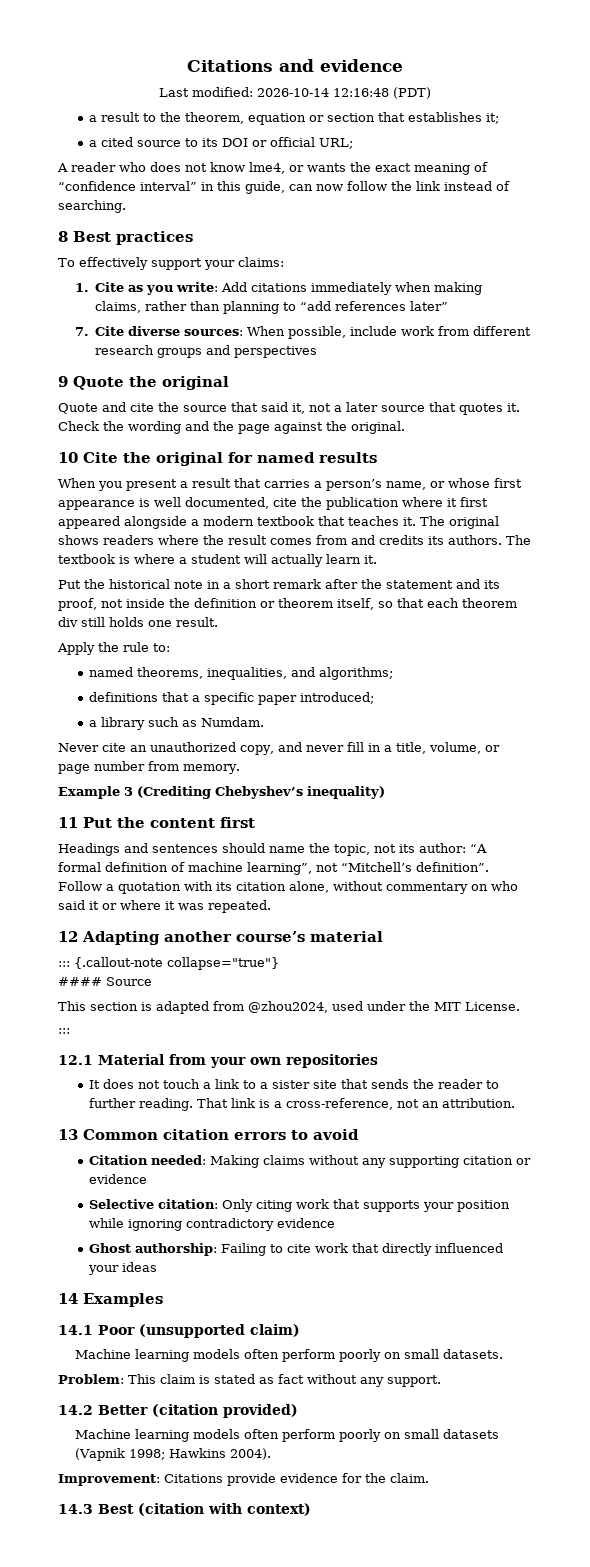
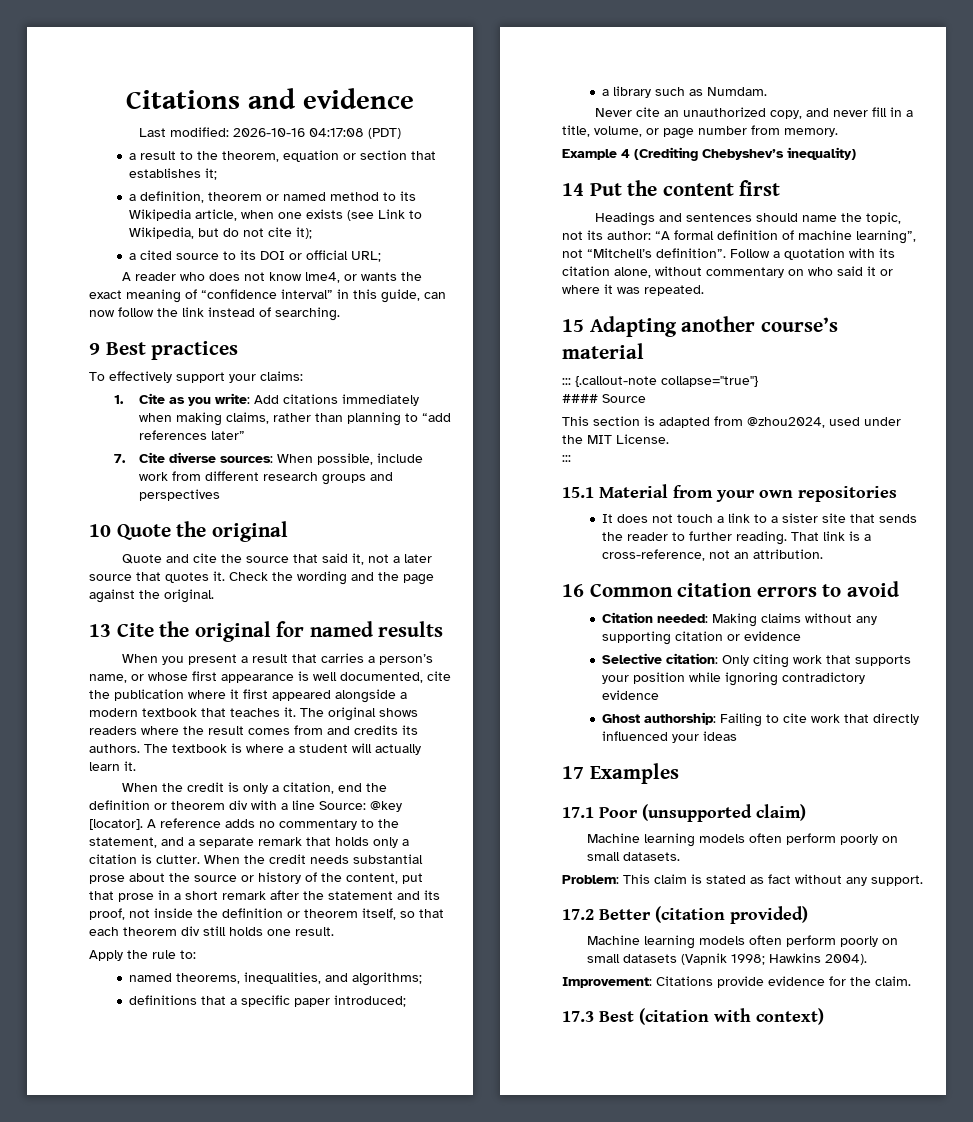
- Last modified: 2026-10-14 12:16:48 (PDT)
+ Last modified: 2026-10-16 04:17:08 (PDT)
+ a definition, theorem or named method to its Wikipedia article, when one exists (see Link to Wikipedia, but do not cite it);
- 8 Best practices
+ 9 Best practices
- 9 Quote the original
+ 10 Quote the original
- 10 Cite the original for named results
+ 13 Cite the original for named results
- Put the historical note in a short remark after the statement and its proof, not inside the definition or theorem itself, so that each theorem div still holds one result.
+ When the credit is only a citation, end the definition or theorem div with a line Source: @key [locator]. A reference adds no commentary to the statement, and a separate remark that holds only a citation is clutter. When the credit needs substantial prose about the source or history of the content, put that prose in a short remark after the statement and its proof, not inside the definition or theorem itself, so that each theorem div still holds one result.
- Example 3 (Crediting Chebyshev’s inequality)
+ Example 4 (Crediting Chebyshev’s inequality)
- 11 Put the content first
+ 14 Put the content first
- 12 Adapting another course’s material
+ 15 Adapting another course’s material
- 12.1 Material from your own repositories
+ 15.1 Material from your own repositories
- 13 Common citation errors to avoid
+ 16 Common citation errors to avoid
- 14 Examples
+ 17 Examples
- 14.1 Poor (unsupported claim)
+ 17.1 Poor (unsupported claim)
- 14.2 Better (citation provided)
+ 17.2 Better (citation provided)
- 14.3 Best (citation with context)
+ 17.3 Best (citation with context)

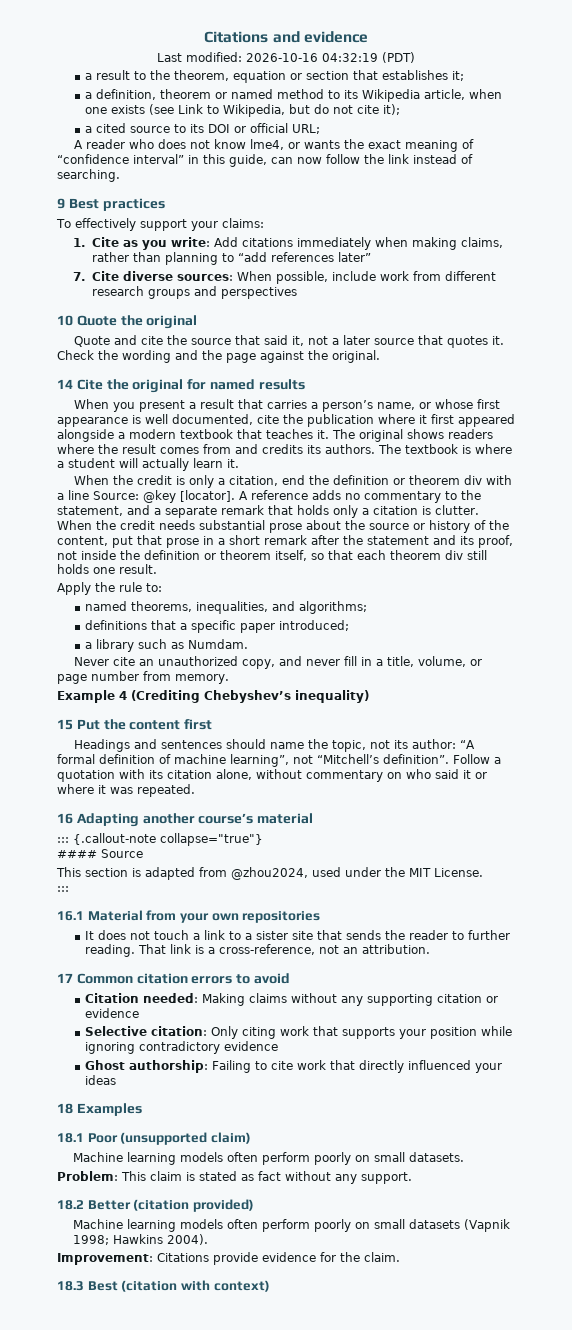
- Last modified: 2026-10-16 04:17:08 (PDT)
+ Last modified: 2026-10-16 04:32:19 (PDT)
- 13 Cite the original for named results
+ 14 Cite the original for named results
- 14 Put the content first
+ 15 Put the content first
- 15 Adapting another course’s material
+ 16 Adapting another course’s material
- 15.1 Material from your own repositories
+ 16.1 Material from your own repositories
- 16 Common citation errors to avoid
+ 17 Common citation errors to avoid
- 17 Examples
+ 18 Examples
- 17.1 Poor (unsupported claim)
+ 18.1 Poor (unsupported claim)
- 17.2 Better (citation provided)
+ 18.2 Better (citation provided)
- 17.3 Best (citation with context)
+ 18.3 Best (citation with context)

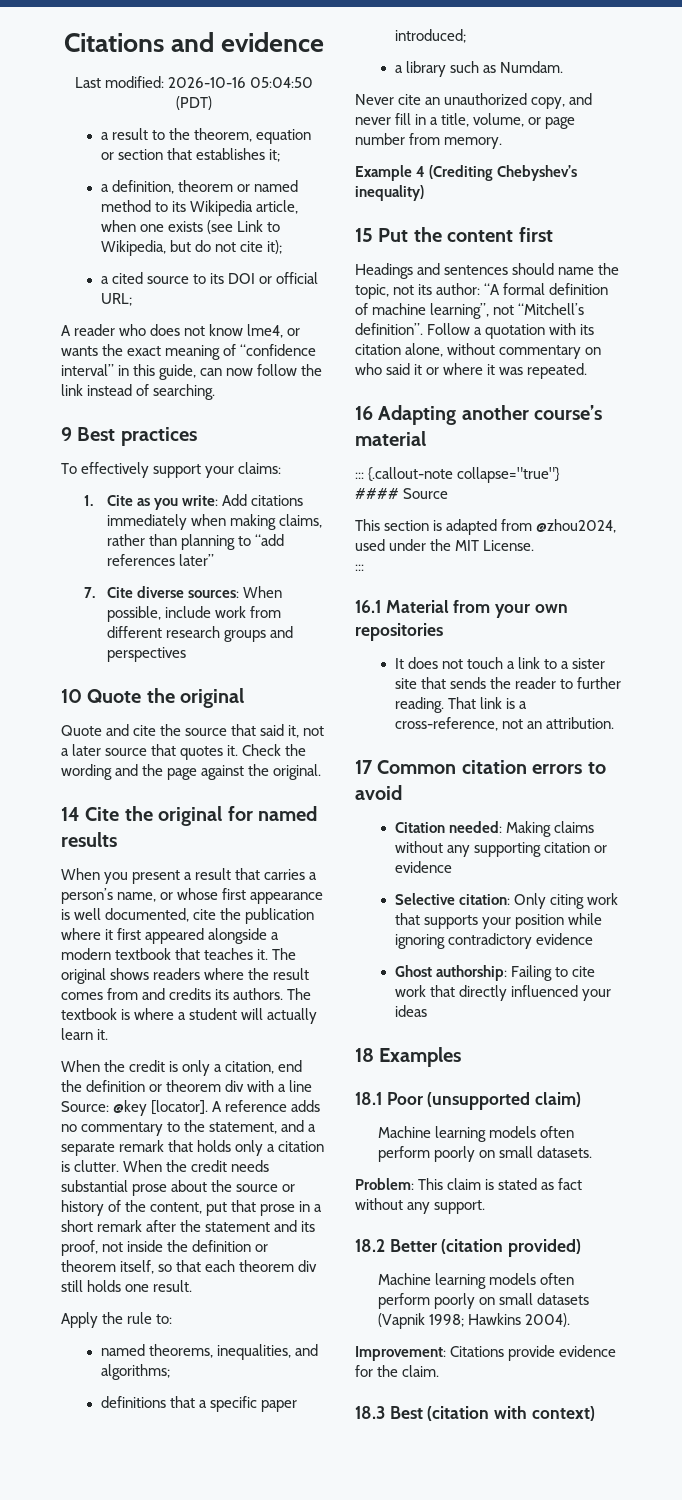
- Last modified: 2026-10-16 04:32:19 (PDT)
+ Last modified: 2026-10-16 05:04:50 (PDT)

